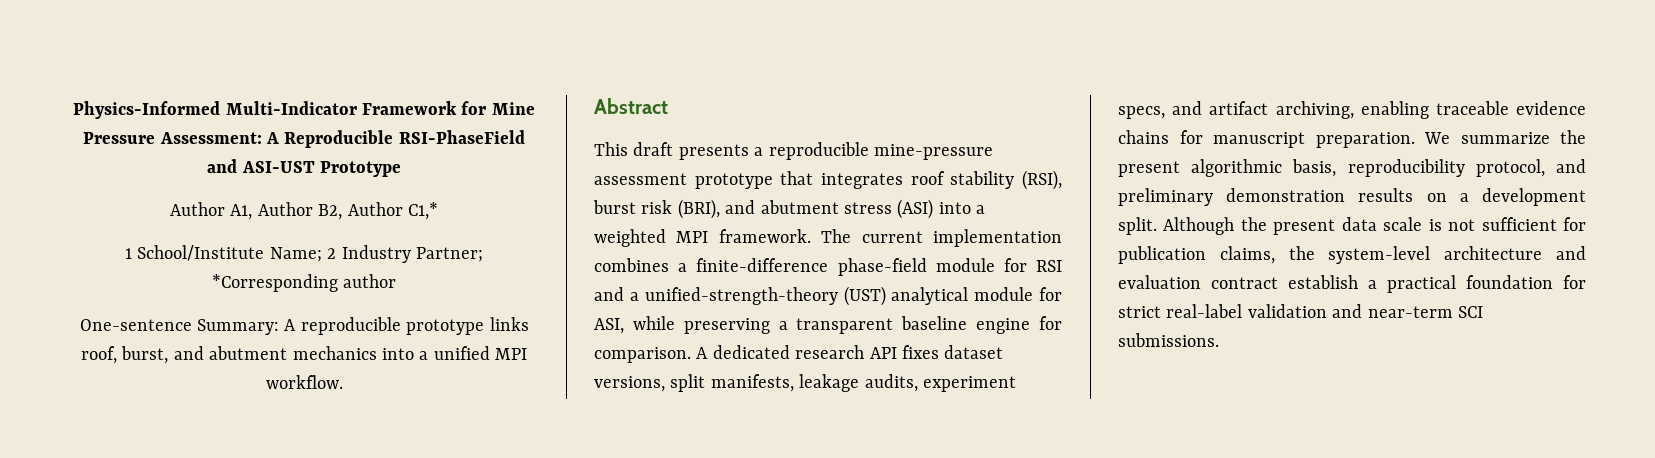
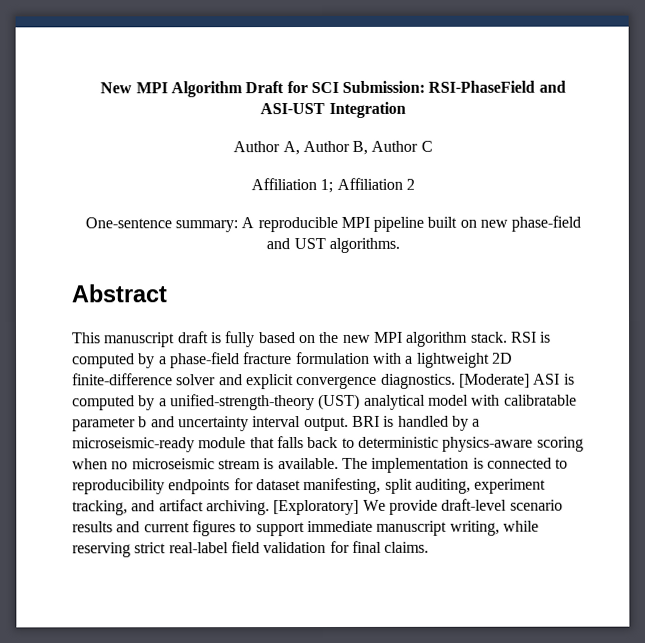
- Physics-Informed Multi-Indicator Framework for Mine Pressure Assessment: A Reproducible RSI-PhaseField and ASI-UST Prototype
- Author A1, Author B2, Author C1,*
- 1 School/Institute Name; 2 Industry Partner; *Corresponding author
+ New MPI Algorithm Draft for SCI Submission: RSI-PhaseField and ASI-UST Integration
+ Author A, Author B, Author C
+ Affiliation 1; Affiliation 2
- One-sentence Summary: A reproducible prototype links roof, burst, and abutment mechanics into a unified MPI workflow.
+ One-sentence summary: A reproducible MPI pipeline built on new phase-field and UST algorithms.
  Abstract
- This draft presents a reproducible mine-pressure assessment prototype that integrates roof stability (RSI), burst risk (BRI), and abutment stress (ASI) into a weighted MPI framework. The current implementation combines a finite-difference phase-field module for RSI and a unified-strength-theory (UST) analytical module for ASI, while preserving a transparent baseline engine for comparison. A dedicated research API fixes dataset versions, split manifests, leakage audits, experiment specs, and artifact archiving, enabling traceable evidence chains for manuscript preparation. We summarize the present algorithmic basis, reproducibility protocol, and preliminary demonstration results on a development split. Although the present data scale is not sufficient for publication claims, the system-level architecture and evaluation contract establish a practical foundation for strict real-label validation and near-term SCI submissions.
+ This manuscript draft is fully based on the new MPI algorithm stack. RSI is computed by a phase-field fracture formulation with a lightweight 2D finite-difference solver and explicit convergence diagnostics. [Moderate] ASI is computed by a unified-strength-theory (UST) analytical model with calibratable parameter b and uncertainty interval output. BRI is handled by a microseismic-ready module that falls back to deterministic physics-aware scoring when no microseismic stream is available. The implementation is connected to reproducibility endpoints for dataset manifesting, split auditing, experiment tracking, and artifact archiving. [Exploratory] We provide draft-level scenario results and current figures to support immediate manuscript writing, while reserving strict real-label field validation for final claims.

